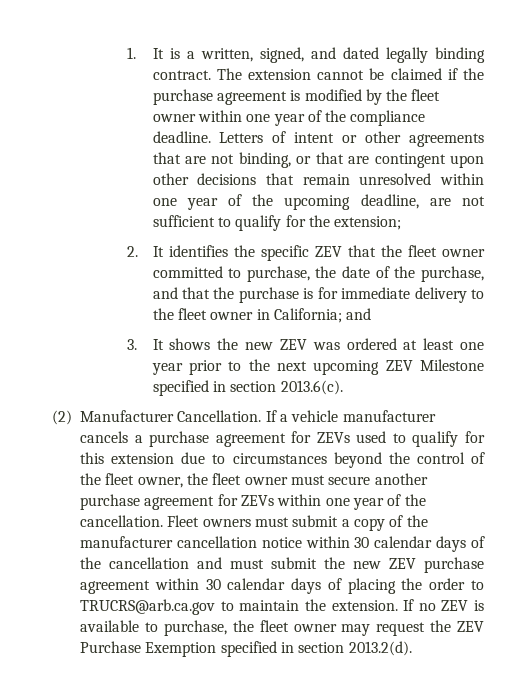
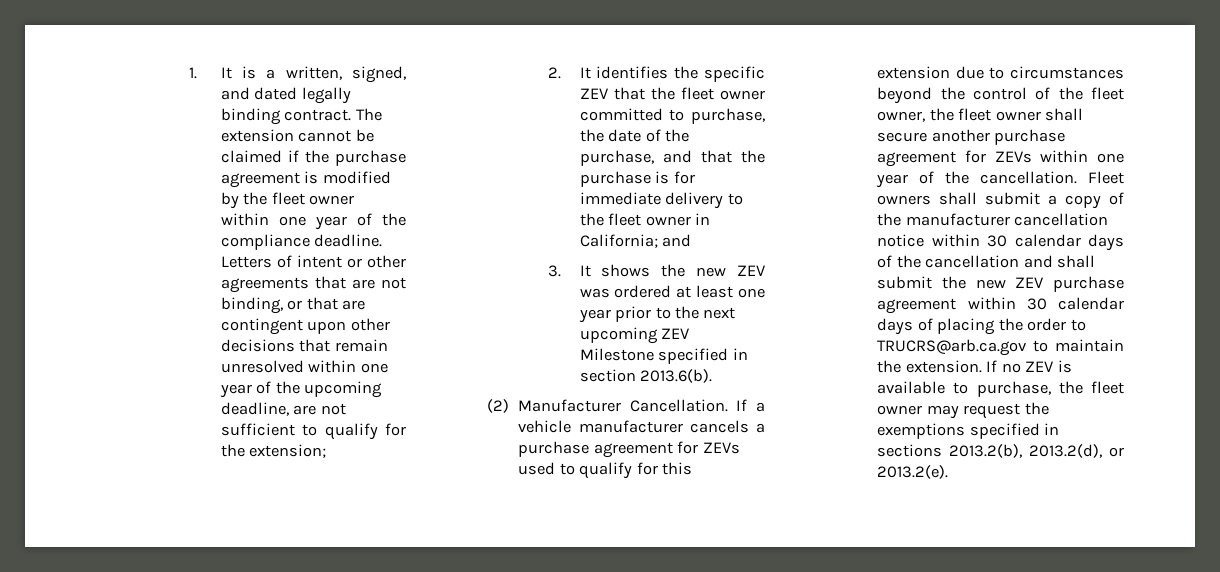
- 3. It shows the new ZEV was ordered at least one year prior to the next upcoming ZEV Milestone specified in section 2013.6(c).
+ 3. It shows the new ZEV was ordered at least one year prior to the next upcoming ZEV Milestone specified in section 2013.6(b).
- If a vehicle manufacturer cancels a purchase agreement for ZEVs used to qualify for this extension due to circumstances beyond the control of the fleet owner, the fleet owner must secure another purchase agreement for ZEVs within one year of the cancellation.
+ If a vehicle manufacturer cancels a purchase agreement for ZEVs used to qualify for this extension due to circumstances beyond the control of the fleet owner, the fleet owner shall secure another purchase agreement for ZEVs within one year of the cancellation.
- Fleet owners must submit a copy of the manufacturer cancellation notice within 30 calendar days of the cancellation and must submit the new ZEV purchase agreement within 30 calendar days of placing the order to TRUCRS@arb.ca.gov to maintain the extension.
+ Fleet owners shall submit a copy of the manufacturer cancellation notice within 30 calendar days of the cancellation and shall submit the new ZEV purchase agreement within 30 calendar days of placing the order to TRUCRS@arb.ca.gov to maintain the extension.
- If no ZEV is available to purchase, the fleet owner may request the ZEV Purchase Exemption specified in section 2013.2(d).
+ If no ZEV is available to purchase, the fleet owner may request the exemptions specified in sections 2013.2(b), 2013.2(d), or 2013.2(e).

